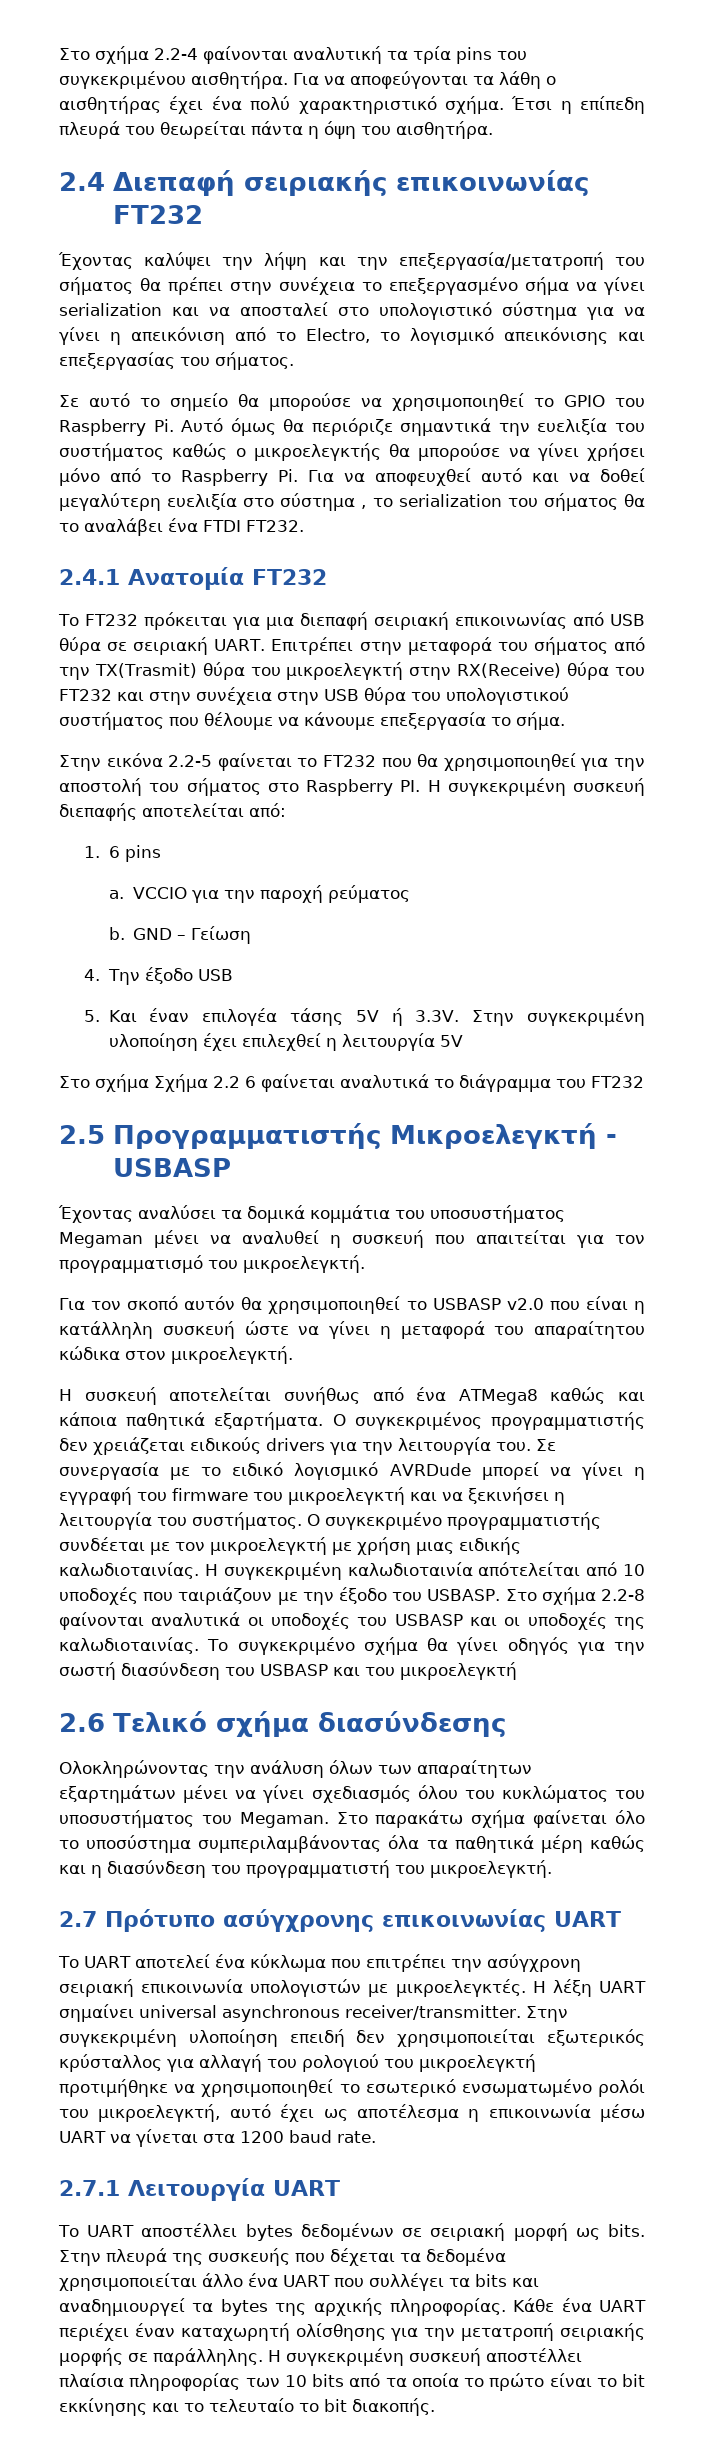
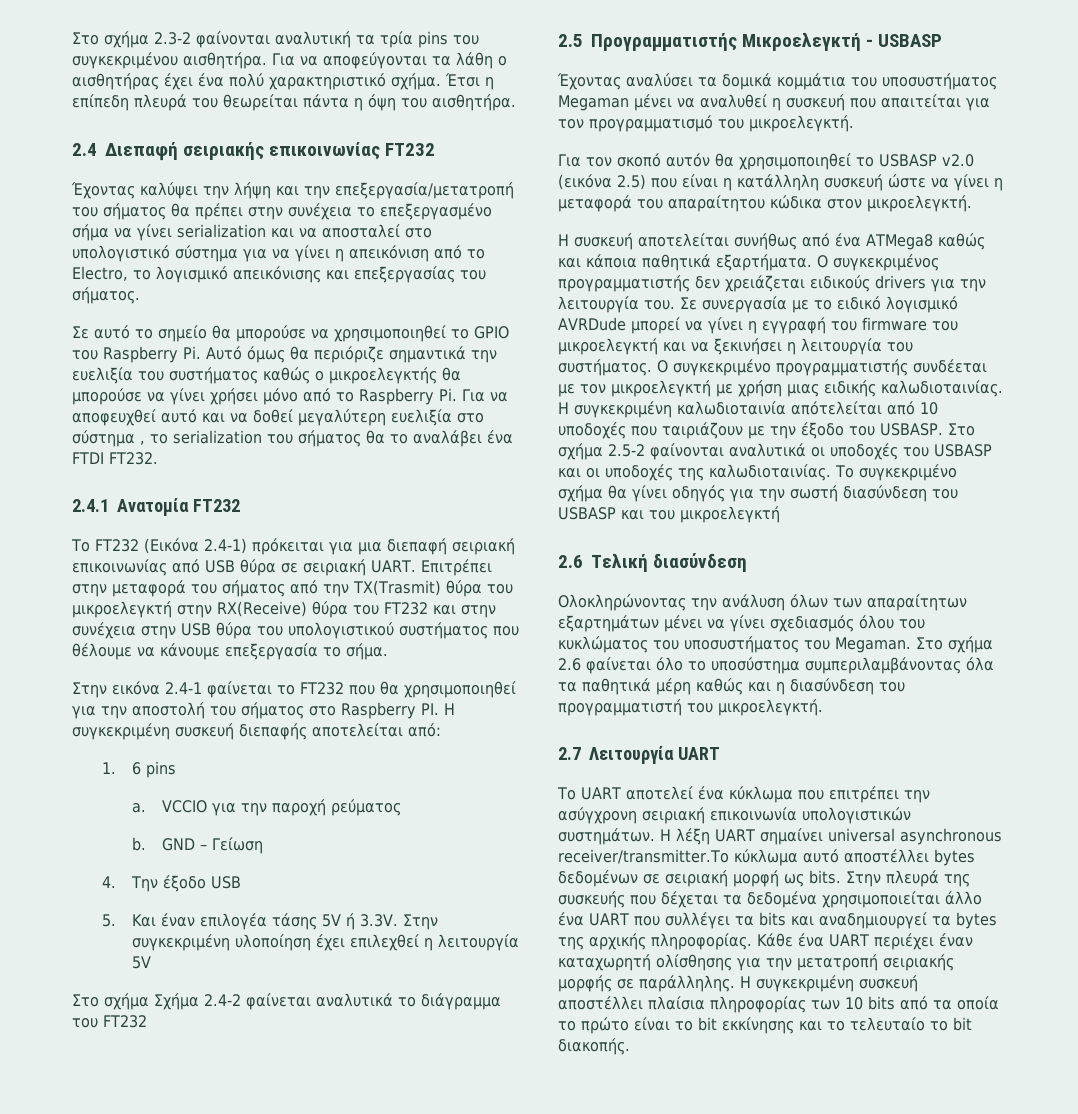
- Στο σχήμα 2.2-4 φαίνονται αναλυτική τα τρία pins του συγκεκριμένου αισθητήρα.
+ Στο σχήμα 2.3-2 φαίνονται αναλυτική τα τρία pins του συγκεκριμένου αισθητήρα.
- To FT232 πρόκειται για μια διεπαφή σειριακή επικοινωνίας από USB θύρα σε σειριακή UART.
+ To FT232 (Εικόνα 2.4-1) πρόκειται για μια διεπαφή σειριακή επικοινωνίας από USB θύρα σε σειριακή UART.
- Στην εικόνα 2.2-5 φαίνεται το FT232 που θα χρησιμοποιηθεί για την αποστολή του σήματος στο Raspberry PI. Η συγκεκριμένη συσκευή διεπαφής αποτελείται από:
+ Στην εικόνα 2.4-1 φαίνεται το FT232 που θα χρησιμοποιηθεί για την αποστολή του σήματος στο Raspberry PI. Η συγκεκριμένη συσκευή διεπαφής αποτελείται από:
- Στο σχήμα Σχήμα 2.2 6 φαίνεται αναλυτικά το διάγραμμα του FT232
+ Στο σχήμα Σχήμα 2.4-2 φαίνεται αναλυτικά το διάγραμμα του FT232
- Για τον σκοπό αυτόν θα χρησιμοποιηθεί το USBASP v2.0 που είναι η κατάλληλη συσκευή ώστε να γίνει η μεταφορά του απαραίτητου κώδικα στον μικροελεγκτή.
+ Για τον σκοπό αυτόν θα χρησιμοποιηθεί το USBASP v2.0 (εικόνα 2.5) που είναι η κατάλληλη συσκευή ώστε να γίνει η μεταφορά του απαραίτητου κώδικα στον μικροελεγκτή.
- Στο σχήμα 2.2-8 φαίνονται αναλυτικά οι υποδοχές του USBASP και οι υποδοχές της καλωδιοταινίας.
+ Στο σχήμα 2.5-2 φαίνονται αναλυτικά οι υποδοχές του USBASP και οι υποδοχές της καλωδιοταινίας.
- 2.6 Τελικό σχήμα διασύνδεσης
+ 2.6 Τελική διασύνδεση
- Στο παρακάτω σχήμα φαίνεται όλο το υποσύστημα συμπεριλαμβάνοντας όλα τα παθητικά μέρη καθώς και η διασύνδεση του προγραμματιστή του μικροελεγκτή.
+ Στο σχήμα 2.6 φαίνεται όλο το υποσύστημα συμπεριλαμβάνοντας όλα τα παθητικά μέρη καθώς και η διασύνδεση του προγραμματιστή του μικροελεγκτή.
- 2.7 Πρότυπο ασύγχρονης επικοινωνίας UART
+ 2.7 Λειτουργία UART
- To UART αποτελεί ένα κύκλωμα που επιτρέπει την ασύγχρονη σειριακή επικοινωνία υπολογιστών με μικροελεγκτές.
+ To UART αποτελεί ένα κύκλωμα που επιτρέπει την ασύγχρονη σειριακή επικοινωνία υπολογιστικών συστημάτων.
- Η λέξη UART σημαίνει universal asynchronous receiver/transmitter. Στην συγκεκριμένη υλοποίηση επειδή δεν χρησιμοποιείται εξωτερικός κρύσταλλος για αλλαγή του ρολογιού του μικροελεγκτή προτιμήθηκε να χρησιμοποιηθεί το εσωτερικό ενσωματωμένο ρολόι του μικροελεγκτή, αυτό έχει ως αποτέλεσμα η επικοινωνία μέσω UART να γίνεται στα 1200 baud rate.
- 2.7.1 Λειτουργία UART
- Το UART αποστέλλει bytes δεδομένων σε σειριακή μορφή ως bits.
+ Η λέξη UART σημαίνει universal asynchronous receiver/transmitter.Το κύκλωμα αυτό αποστέλλει bytes δεδομένων σε σειριακή μορφή ως bits.

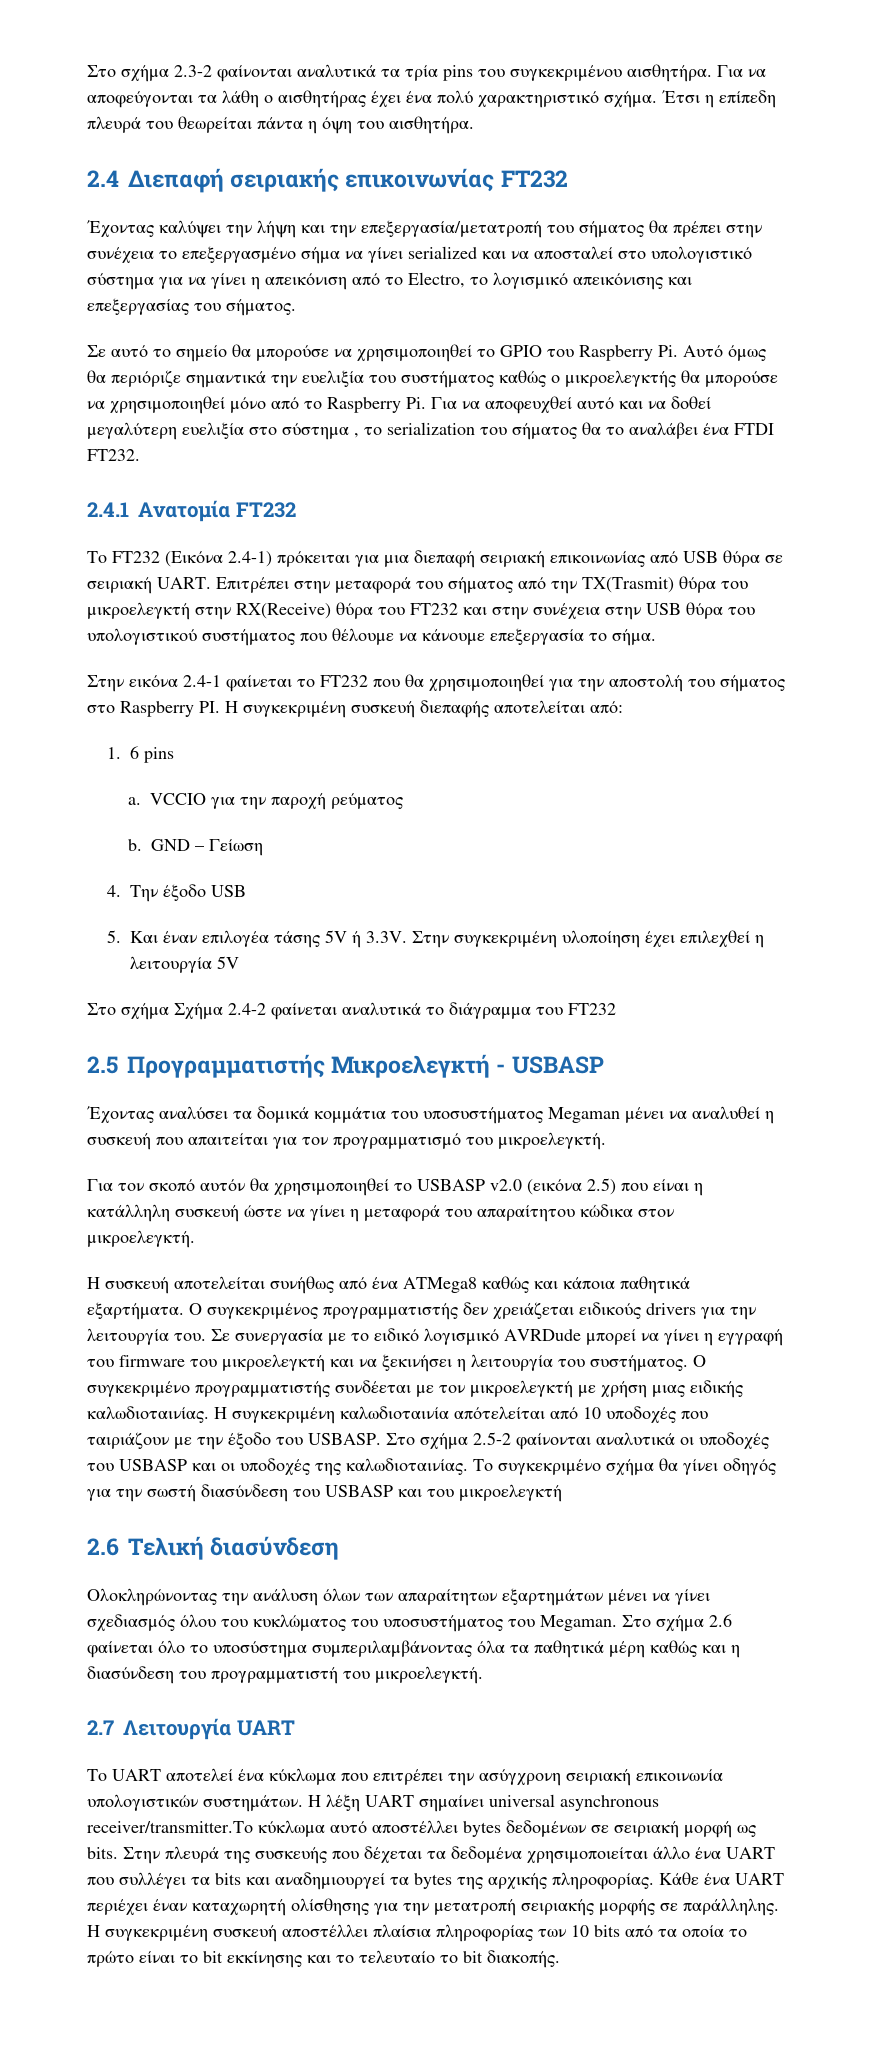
- Στο σχήμα 2.3-2 φαίνονται αναλυτική τα τρία pins του συγκεκριμένου αισθητήρα.
+ Στο σχήμα 2.3-2 φαίνονται αναλυτικά τα τρία pins του συγκεκριμένου αισθητήρα.
- Έχοντας καλύψει την λήψη και την επεξεργασία/μετατροπή του σήματος θα πρέπει στην συνέχεια το επεξεργασμένο σήμα να γίνει serialization και να αποσταλεί στο υπολογιστικό σύστημα για να γίνει η απεικόνιση από το Electro, το λογισμικό απεικόνισης και επεξεργασίας του σήματος.
+ Έχοντας καλύψει την λήψη και την επεξεργασία/μετατροπή του σήματος θα πρέπει στην συνέχεια το επεξεργασμένο σήμα να γίνει serialized και να αποσταλεί στο υπολογιστικό σύστημα για να γίνει η απεικόνιση από το Electro, το λογισμικό απεικόνισης και επεξεργασίας του σήματος.
- Σε αυτό το σημείο θα μπορούσε να χρησιμοποιηθεί το GPIO του Raspberry Pi. Αυτό όμως θα περιόριζε σημαντικά την ευελιξία του συστήματος καθώς ο μικροελεγκτής θα μπορούσε να γίνει χρήσει μόνο από το Raspberry Pi. Για να αποφευχθεί αυτό και να δοθεί μεγαλύτερη ευελιξία στο σύστημα , το serialization του σήματος θα το αναλάβει ένα FTDI FT232.
+ Σε αυτό το σημείο θα μπορούσε να χρησιμοποιηθεί το GPIO του Raspberry Pi. Αυτό όμως θα περιόριζε σημαντικά την ευελιξία του συστήματος καθώς ο μικροελεγκτής θα μπορούσε να χρησιμοποιηθεί μόνο από το Raspberry Pi. Για να αποφευχθεί αυτό και να δοθεί μεγαλύτερη ευελιξία στο σύστημα , το serialization του σήματος θα το αναλάβει ένα FTDI FT232.

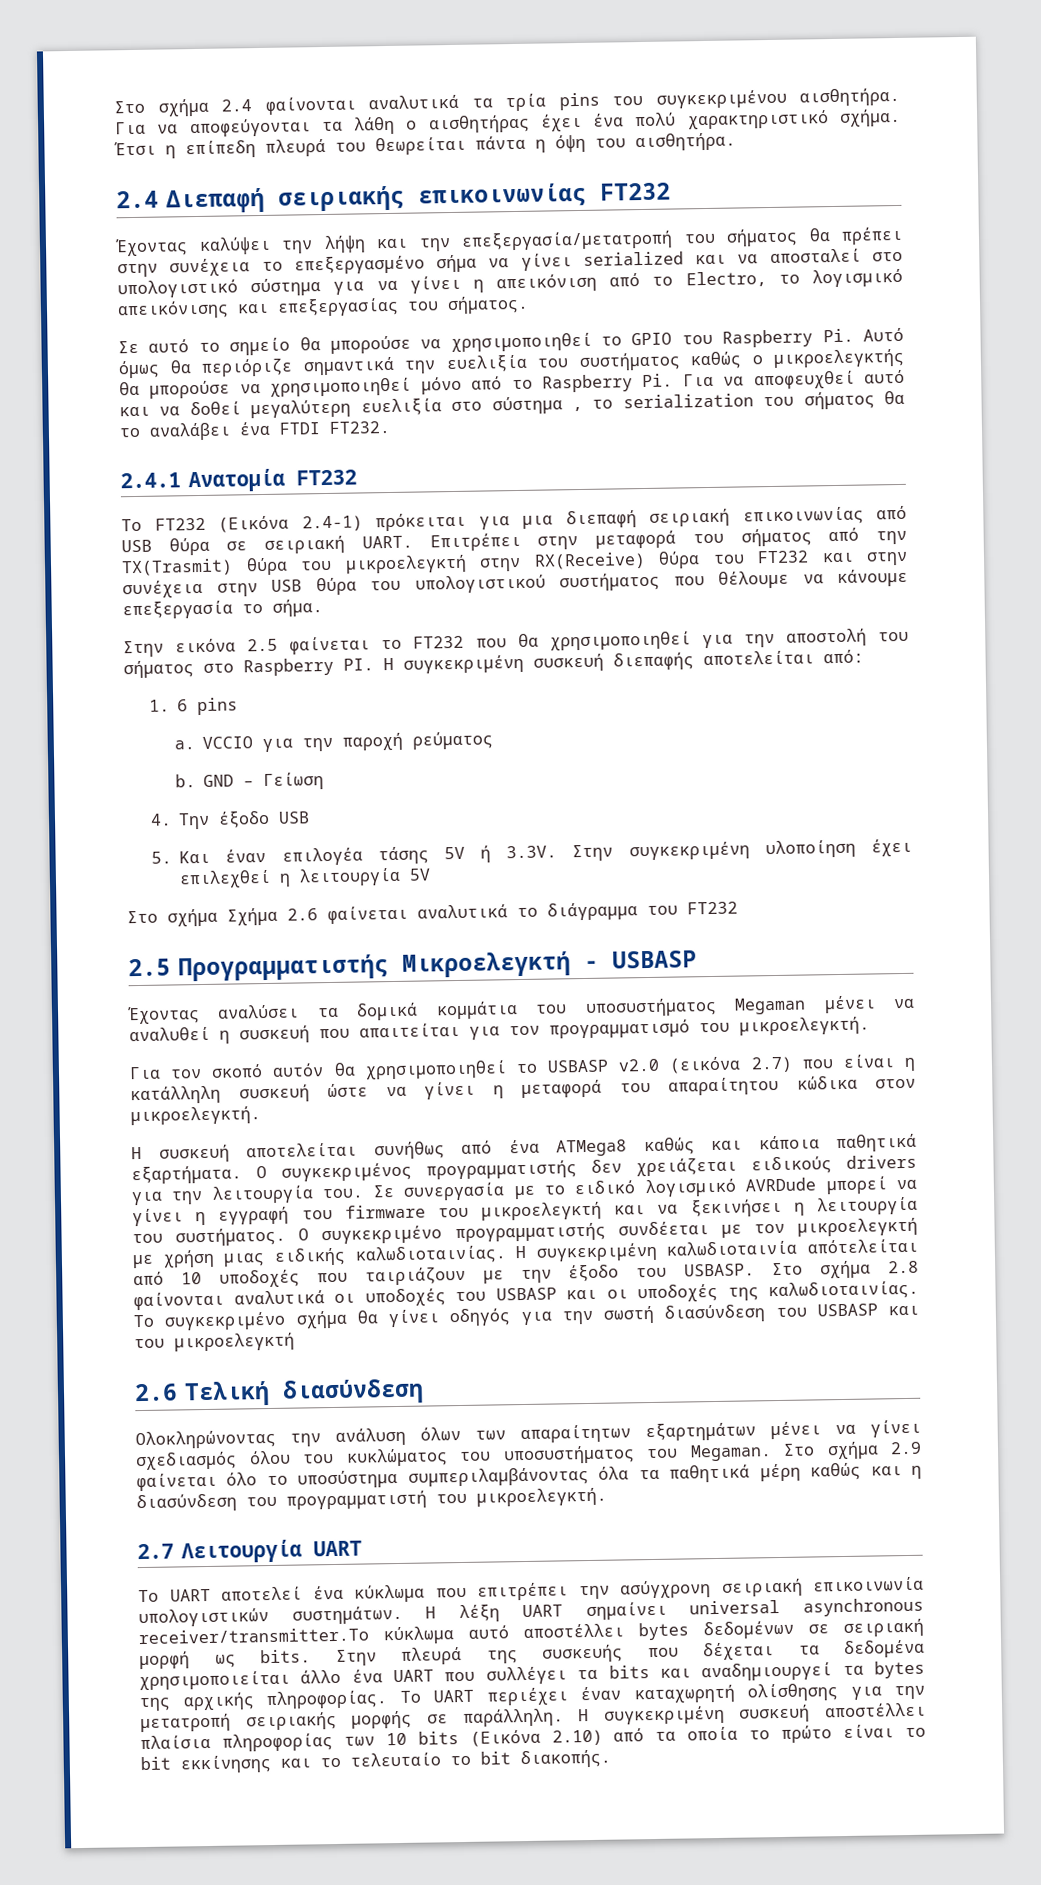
- Στο σχήμα 2.3-2 φαίνονται αναλυτικά τα τρία pins του συγκεκριμένου αισθητήρα.
+ Στο σχήμα 2.4 φαίνονται αναλυτικά τα τρία pins του συγκεκριμένου αισθητήρα.
- Στην εικόνα 2.4-1 φαίνεται το FT232 που θα χρησιμοποιηθεί για την αποστολή του σήματος στο Raspberry PI. Η συγκεκριμένη συσκευή διεπαφής αποτελείται από:
+ Στην εικόνα 2.5 φαίνεται το FT232 που θα χρησιμοποιηθεί για την αποστολή του σήματος στο Raspberry PI. Η συγκεκριμένη συσκευή διεπαφής αποτελείται από:
- Στο σχήμα Σχήμα 2.4-2 φαίνεται αναλυτικά το διάγραμμα του FT232
+ Στο σχήμα Σχήμα 2.6 φαίνεται αναλυτικά το διάγραμμα του FT232
- Για τον σκοπό αυτόν θα χρησιμοποιηθεί το USBASP v2.0 (εικόνα 2.5) που είναι η κατάλληλη συσκευή ώστε να γίνει η μεταφορά του απαραίτητου κώδικα στον μικροελεγκτή.
+ Για τον σκοπό αυτόν θα χρησιμοποιηθεί το USBASP v2.0 (εικόνα 2.7) που είναι η κατάλληλη συσκευή ώστε να γίνει η μεταφορά του απαραίτητου κώδικα στον μικροελεγκτή.
- Στο σχήμα 2.5-2 φαίνονται αναλυτικά οι υποδοχές του USBASP και οι υποδοχές της καλωδιοταινίας.
+ Στο σχήμα 2.8 φαίνονται αναλυτικά οι υποδοχές του USBASP και οι υποδοχές της καλωδιοταινίας.
- Στο σχήμα 2.6 φαίνεται όλο το υποσύστημα συμπεριλαμβάνοντας όλα τα παθητικά μέρη καθώς και η διασύνδεση του προγραμματιστή του μικροελεγκτή.
+ Στο σχήμα 2.9 φαίνεται όλο το υποσύστημα συμπεριλαμβάνοντας όλα τα παθητικά μέρη καθώς και η διασύνδεση του προγραμματιστή του μικροελεγκτή.
- Κάθε ένα UART περιέχει έναν καταχωρητή ολίσθησης για την μετατροπή σειριακής μορφής σε παράλληλης.
+ Το UART περιέχει έναν καταχωρητή ολίσθησης για την μετατροπή σειριακής μορφής σε παράλληλη.
- Η συγκεκριμένη συσκευή αποστέλλει πλαίσια πληροφορίας των 10 bits από τα οποία το πρώτο είναι το bit εκκίνησης και το τελευταίο το bit διακοπής.
+ Η συγκεκριμένη συσκευή αποστέλλει πλαίσια πληροφορίας των 10 bits (Εικόνα 2.10) από τα οποία το πρώτο είναι το bit εκκίνησης και το τελευταίο το bit διακοπής.

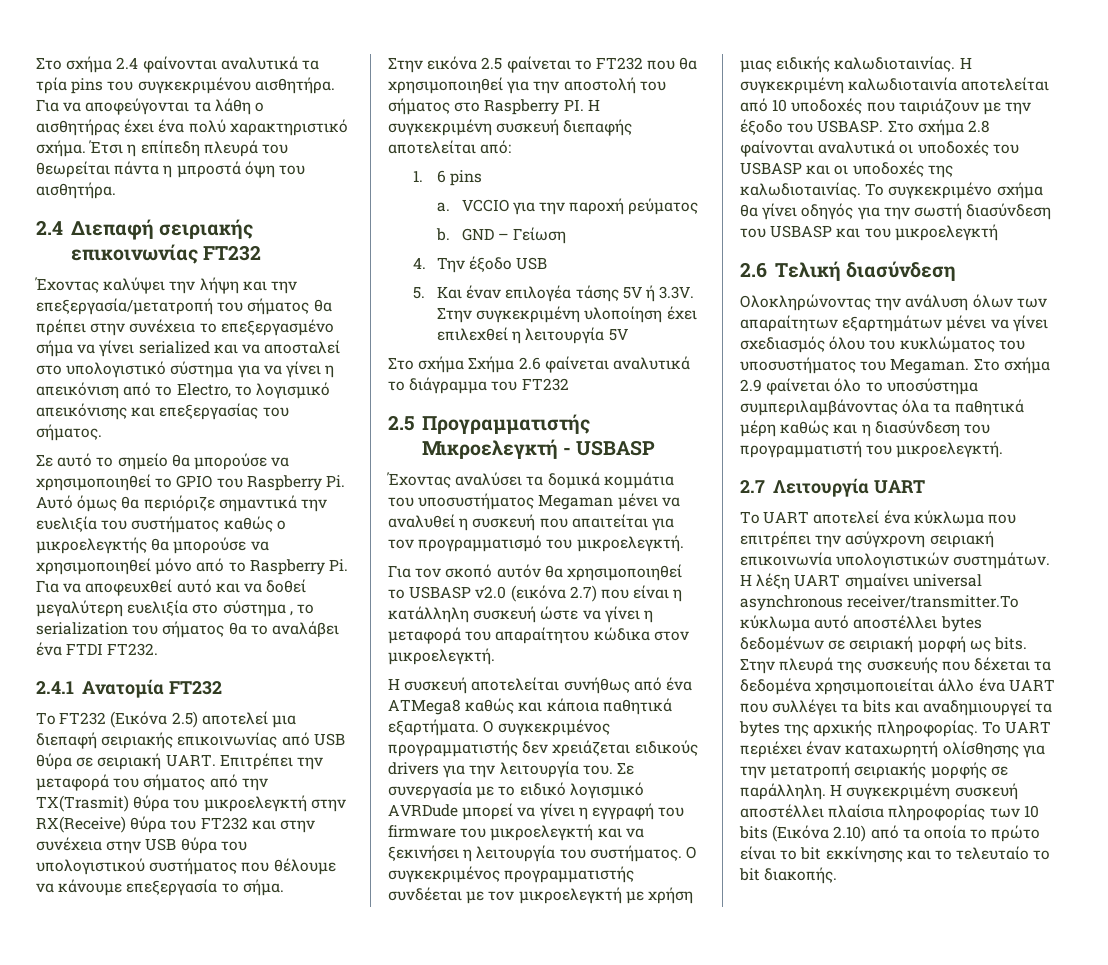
- Έτσι η επίπεδη πλευρά του θεωρείται πάντα η όψη του αισθητήρα.
+ Έτσι η επίπεδη πλευρά του θεωρείται πάντα η μπροστά όψη του αισθητήρα.
- To FT232 (Εικόνα 2.4-1) πρόκειται για μια διεπαφή σειριακή επικοινωνίας από USB θύρα σε σειριακή UART.
+ To FT232 (Εικόνα 2.5) αποτελεί μια διεπαφή σειριακής επικοινωνίας από USB θύρα σε σειριακή UART.
- Επιτρέπει στην μεταφορά του σήματος από την TX(Trasmit) θύρα του μικροελεγκτή στην RX(Receive) θύρα του FT232 και στην συνέχεια στην USB θύρα του υπολογιστικού συστήματος που θέλουμε να κάνουμε επεξεργασία το σήμα.
+ Επιτρέπει την μεταφορά του σήματος από την TX(Trasmit) θύρα του μικροελεγκτή στην RX(Receive) θύρα του FT232 και στην συνέχεια στην USB θύρα του υπολογιστικού συστήματος που θέλουμε να κάνουμε επεξεργασία το σήμα.
- Ο συγκεκριμένο προγραμματιστής συνδέεται με τον μικροελεγκτή με χρήση μιας ειδικής καλωδιοταινίας.
+ Ο συγκεκριμένος προγραμματιστής συνδέεται με τον μικροελεγκτή με χρήση μιας ειδικής καλωδιοταινίας.
- Η συγκεκριμένη καλωδιοταινία απότελείται από 10 υποδοχές που ταιριάζουν με την έξοδο του USBASP.
+ Η συγκεκριμένη καλωδιοταινία αποτελείται από 10 υποδοχές που ταιριάζουν με την έξοδο του USBASP.

